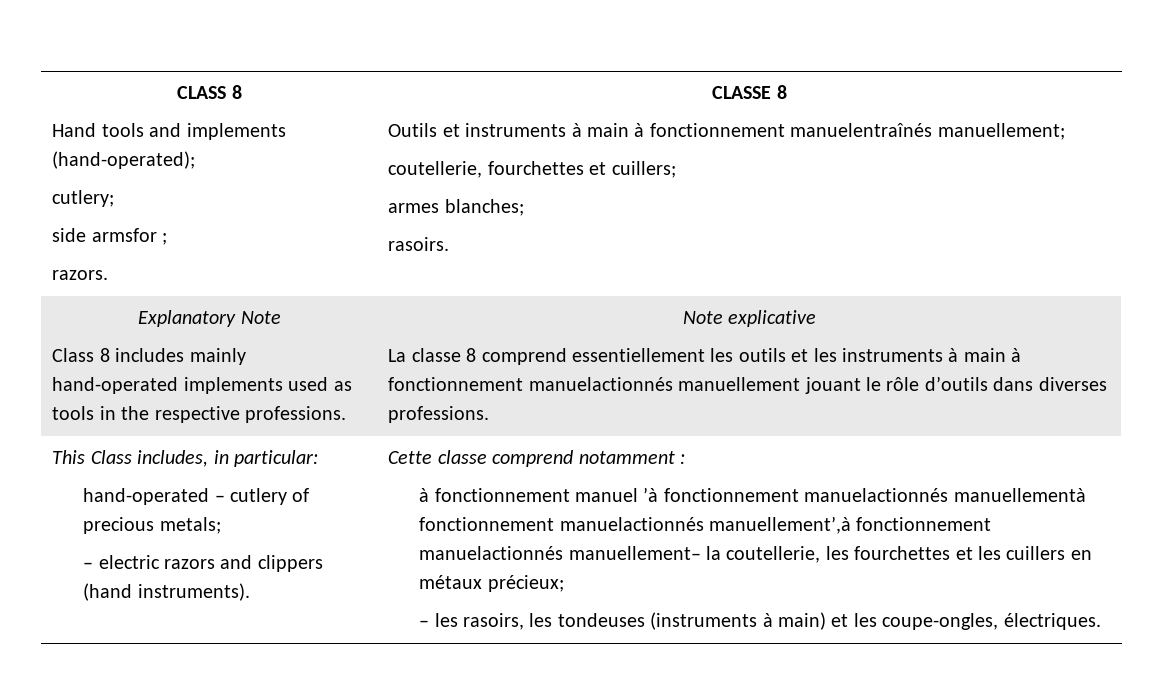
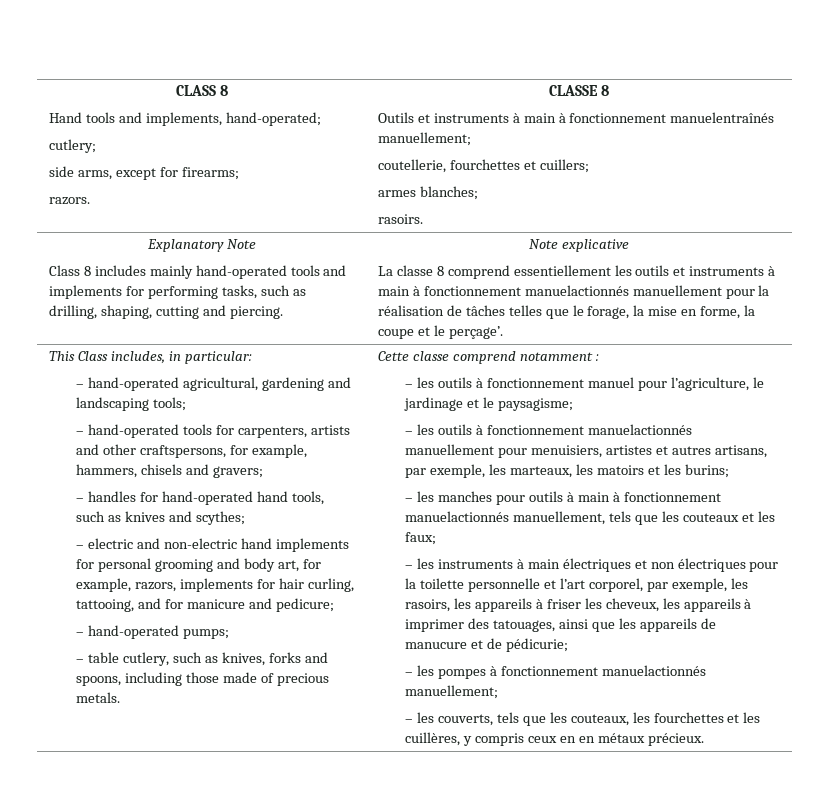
  CLASS 8
- Hand tools and implements (hand-operated);
+ Hand tools and implements, hand-operated;
  cutlery;
- side armsfor ;
+ side arms, except for firearms;
- Class 8 includes mainly hand-operated implements used as tools in the respective professions.
+ Class 8 includes mainly hand-operated tools and implements for performing tasks, such as drilling, shaping, cutting and piercing.
- La classe 8 comprend essentiellement les outils et les instruments à main à fonctionnement manuelactionnés manuellement jouant le rôle d’outils dans diverses professions.
+ La classe 8 comprend essentiellement les outils et instruments à main à fonctionnement manuelactionnés manuellement pour la réalisation de tâches telles que le forage, la mise en forme, la coupe et le perçage’.
- hand-operated – cutlery of precious metals;
- – electric razors and clippers (hand instruments).
+ – hand-operated agricultural, gardening and landscaping tools;
+ – hand-operated tools for carpenters, artists and other craftspersons, for example, hammers, chisels and gravers;
+ – handles for hand-operated hand tools, such as knives and scythes;
+ – electric and non-electric hand implements for personal grooming and body art, for example, razors, implements for hair curling, tattooing, and for manicure and pedicure;
+ – hand-operated pumps;
+ – table cutlery, such as knives, forks and spoons, including those made of precious metals.
- à fonctionnement manuel ’à fonctionnement manuelactionnés manuellementà fonctionnement manuelactionnés manuellement’,à fonctionnement manuelactionnés manuellement– la coutellerie, les fourchettes et les cuillers en métaux précieux;
- – les rasoirs, les tondeuses (instruments à main) et les coupe-ongles, électriques.
+ – les outils à fonctionnement manuel pour l’agriculture, le jardinage et le paysagisme;
+ – les outils à fonctionnement manuelactionnés manuellement pour menuisiers, artistes et autres artisans, par exemple, les marteaux, les matoirs et les burins;
+ – les manches pour outils à main à fonctionnement manuelactionnés manuellement, tels que les couteaux et les faux;
+ – les instruments à main électriques et non électriques pour la toilette personnelle et l’art corporel, par exemple, les rasoirs, les appareils à friser les cheveux, les appareils à imprimer des tatouages, ainsi que les appareils de manucure et de pédicurie;
+ – les pompes à fonctionnement manuelactionnés manuellement;
+ – les couverts, tels que les couteaux, les fourchettes et les cuillères, y compris ceux en en métaux précieux.

